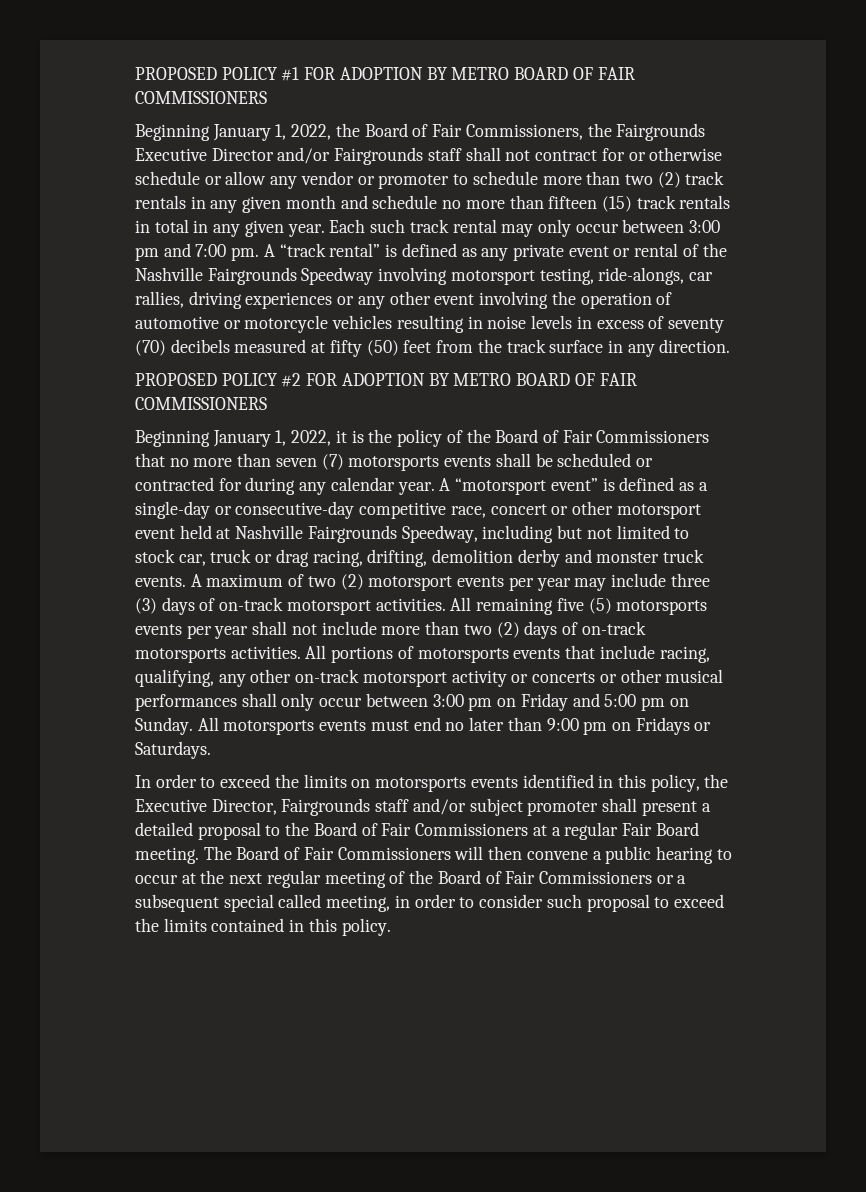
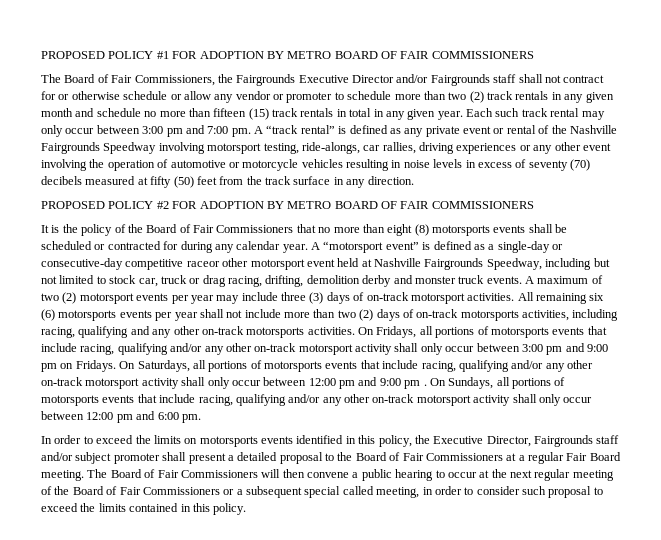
- Beginning January 1, 2022, the Board of Fair Commissioners, the Fairgrounds Executive Director and/or Fairgrounds staff shall not contract for or otherwise schedule or allow any vendor or promoter to schedule more than two (2) track rentals in any given month and schedule no more than fifteen (15) track rentals in total in any given year.
+ The Board of Fair Commissioners, the Fairgrounds Executive Director and/or Fairgrounds staff shall not contract for or otherwise schedule or allow any vendor or promoter to schedule more than two (2) track rentals in any given month and schedule no more than fifteen (15) track rentals in total in any given year.
- Beginning January 1, 2022, it is the policy of the Board of Fair Commissioners that no more than seven (7) motorsports events shall be scheduled or contracted for during any calendar year.
+ It is the policy of the Board of Fair Commissioners that no more than eight (8) motorsports events shall be scheduled or contracted for during any calendar year.
- A “motorsport event” is defined as a single-day or consecutive-day competitive race, concert or other motorsport event held at Nashville Fairgrounds Speedway, including but not limited to stock car, truck or drag racing, drifting, demolition derby and monster truck events.
+ A “motorsport event” is defined as a single-day or consecutive-day competitive raceor other motorsport event held at Nashville Fairgrounds Speedway, including but not limited to stock car, truck or drag racing, drifting, demolition derby and monster truck events.
- All remaining five (5) motorsports events per year shall not include more than two (2) days of on-track motorsports activities. All portions of motorsports events that include racing, qualifying, any other on-track motorsport activity or concerts or other musical performances shall only occur between 3:00 pm on Friday and 5:00 pm on Sunday. All motorsports events must end no later than 9:00 pm on Fridays or Saturdays.
+ All remaining six (6) motorsports events per year shall not include more than two (2) days of on-track motorsports activities, including racing, qualifying and any other on-track motorsports activities. On Fridays, all portions of motorsports events that include racing, qualifying and/or any other on-track motorsport activity shall only occur between 3:00 pm and 9:00 pm on Fridays. On Saturdays, all portions of motorsports events that include racing, qualifying and/or any other on-track motorsport activity shall only occur between 12:00 pm and 9:00 pm . On Sundays, all portions of motorsports events that include racing, qualifying and/or any other on-track motorsport activity shall only occur between 12:00 pm and 6:00 pm.

